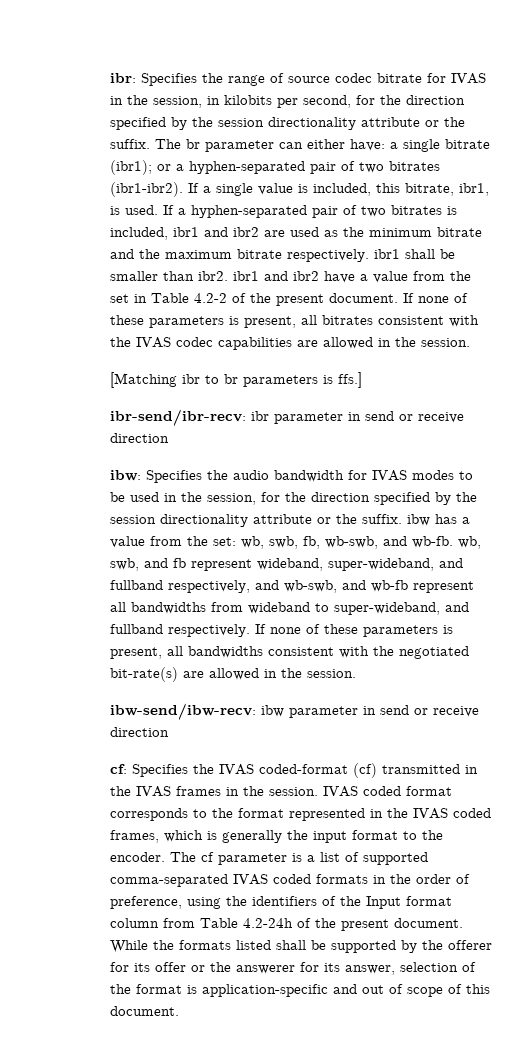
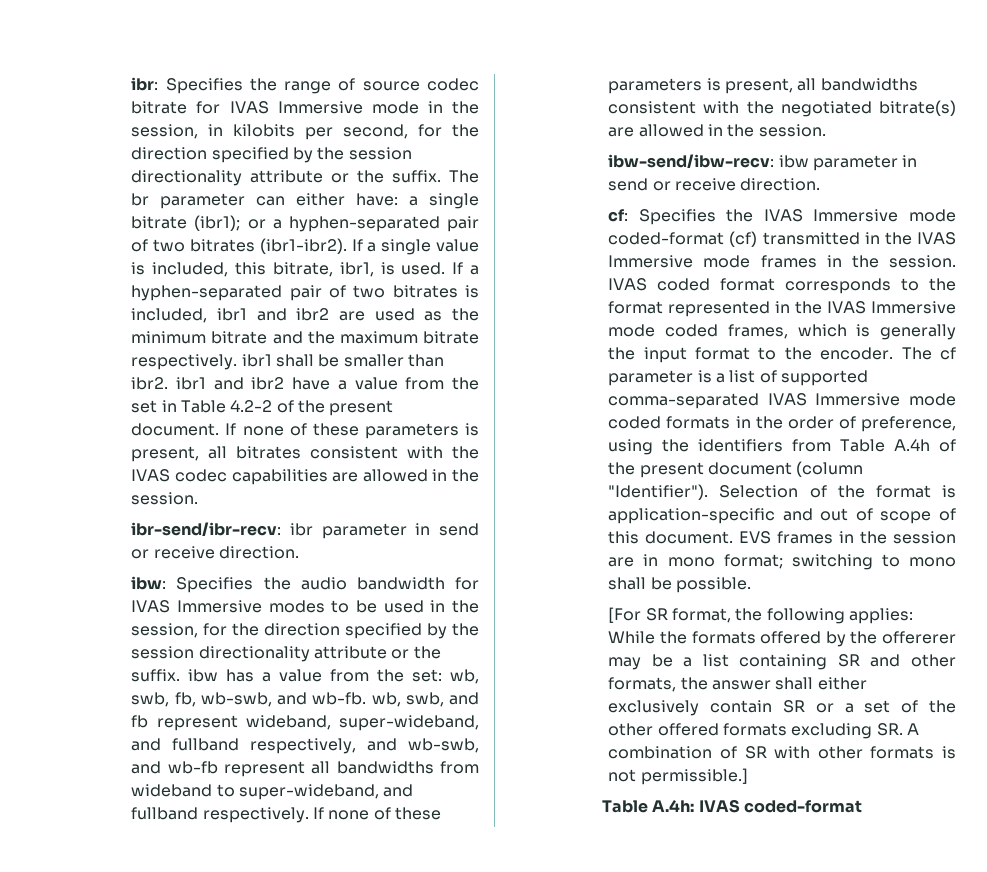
- ibr: Specifies the range of source codec bitrate for IVAS in the session, in kilobits per second, for the direction specified by the session directionality attribute or the suffix.
+ ibr: Specifies the range of source codec bitrate for IVAS Immersive mode in the session, in kilobits per second, for the direction specified by the session directionality attribute or the suffix.
- [Matching ibr to br parameters is ffs.]
- ibr-send/ibr-recv: ibr parameter in send or receive direction
+ ibr-send/ibr-recv: ibr parameter in send or receive direction.
- Specifies the audio bandwidth for IVAS modes to be used in the session, for the direction specified by the session directionality attribute or the suffix. ibw has a value from the set:
+ Specifies the audio bandwidth for IVAS Immersive modes to be used in the session, for the direction specified by the session directionality attribute or the suffix. ibw has a value from the set:
- If none of these parameters is present, all bandwidths consistent with the negotiated bit-rate(s) are allowed in the session.
+ If none of these parameters is present, all bandwidths consistent with the negotiated bitrate(s) are allowed in the session.
- ibw-send/ibw-recv: ibw parameter in send or receive direction
+ ibw-send/ibw-recv: ibw parameter in send or receive direction.
- cf: Specifies the IVAS coded-format (cf) transmitted in the IVAS frames in the session.
+ cf: Specifies the IVAS Immersive mode coded-format (cf) transmitted in the IVAS Immersive mode frames in the session.
- IVAS coded format corresponds to the format represented in the IVAS coded frames, which is generally the input format to the encoder.
+ IVAS coded format corresponds to the format represented in the IVAS Immersive mode coded frames, which is generally the input format to the encoder.
- The cf parameter is a list of supported comma-separated IVAS coded formats in the order of preference, using the identifiers of the Input format column from Table 4.2-24h of the present document. While the formats listed shall be supported by the offerer for its offer or the answerer for its answer, selection of the format is application-specific and out of scope of this document.
+ The cf parameter is a list of supported comma-separated IVAS Immersive mode coded formats in the order of preference, using the identifiers from Table A.4h of the present document (column "Identifier"). Selection of the format is application-specific and out of scope of this document.
+ EVS frames in the session are in mono format; switching to mono shall be possible.
+ [For SR format, the following applies: While the formats offered by the offererer may be a list containing SR and other formats, the answer shall either exclusively contain SR or a set of the other offered formats excluding SR. A combination of SR with other formats is not permissible.]
+ Table A.4h: IVAS coded-format

